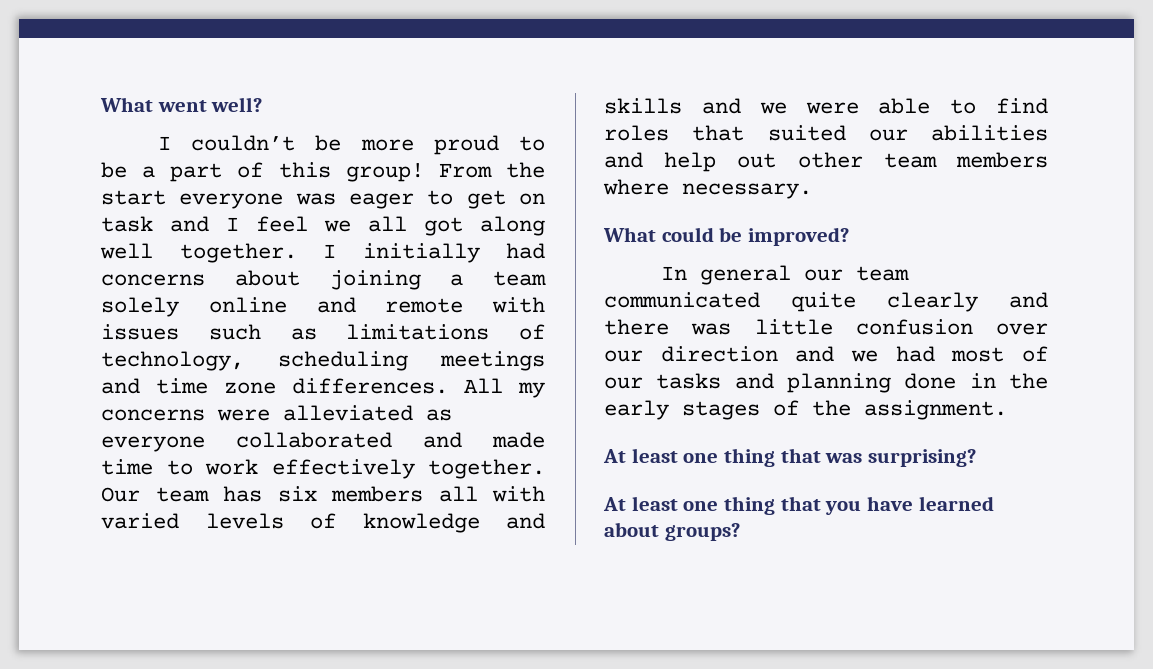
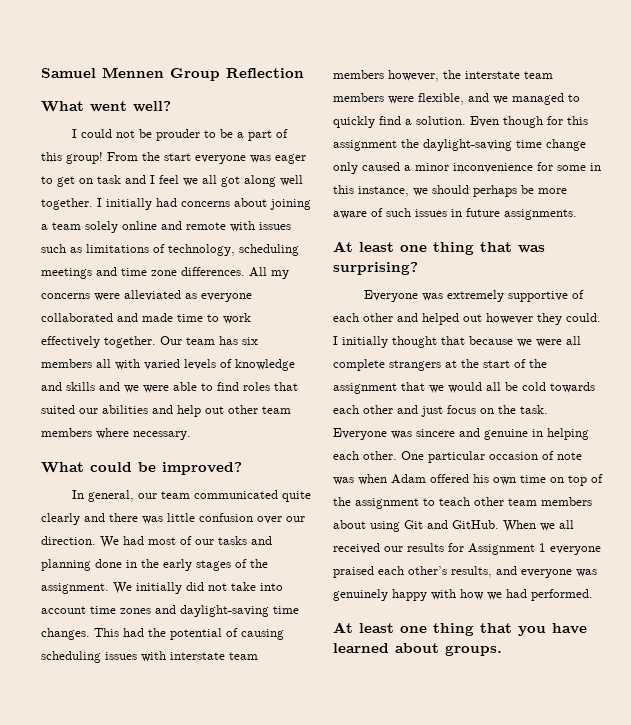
+ Samuel Mennen Group Reflection
- I couldn’t be more proud to be a part of this group!
+ I could not be prouder to be a part of this group!
- In general our team communicated quite clearly and there was little confusion over our direction and we had most of our tasks and planning done in the early stages of the assignment.
+ In general, our team communicated quite clearly and there was little confusion over our direction. We had most of our tasks and planning done in the early stages of the assignment. We initially did not take into account time zones and daylight-saving time changes. This had the potential of causing scheduling issues with interstate team members however, the interstate team members were flexible, and we managed to quickly find a solution. Even though for this assignment the daylight-saving time change only caused a minor inconvenience for some in this instance, we should perhaps be more aware of such issues in future assignments.
+ Everyone was extremely supportive of each other and helped out however they could. I initially thought that because we were all complete strangers at the start of the assignment that we would all be cold towards each other and just focus on the task. Everyone was sincere and genuine in helping each other. One particular occasion of note was when Adam offered his own time on top of the assignment to teach other team members about using Git and GitHub. When we all received our results for Assignment 1 everyone praised each other’s results, and everyone was genuinely happy with how we had performed.
- At least one thing that you have learned about groups?
+ At least one thing that you have learned about groups.

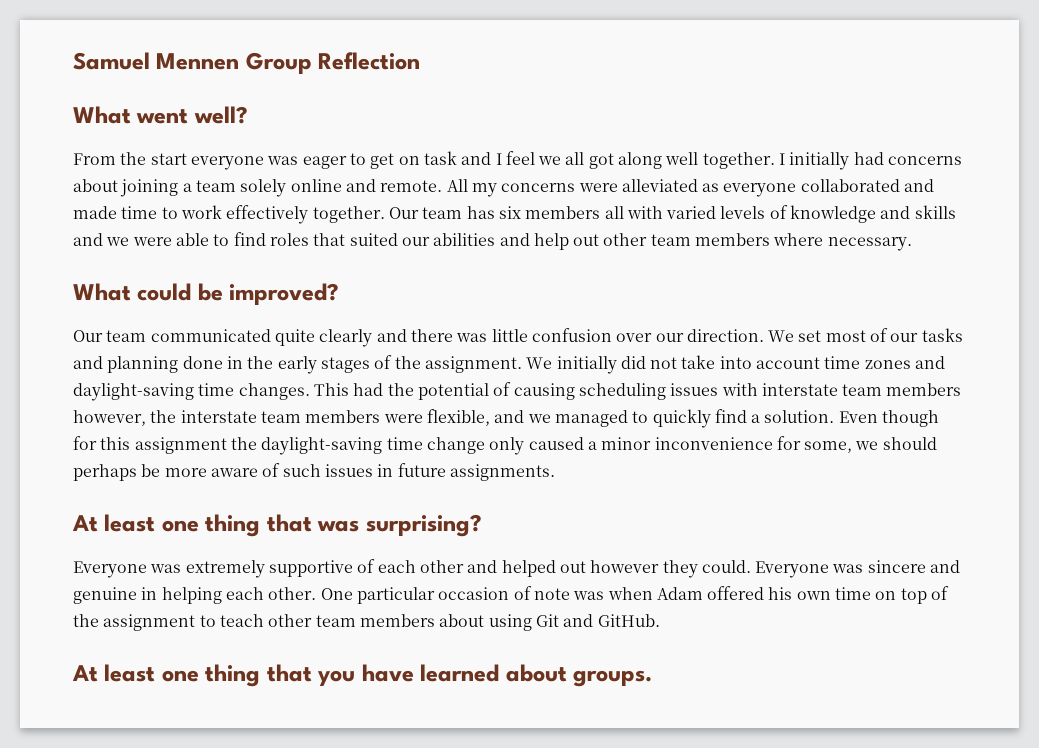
- I could not be prouder to be a part of this group!
- I initially had concerns about joining a team solely online and remote with issues such as limitations of technology, scheduling meetings and time zone differences.
+ I initially had concerns about joining a team solely online and remote.
- In general, our team communicated quite clearly and there was little confusion over our direction.
+ Our team communicated quite clearly and there was little confusion over our direction.
- We had most of our tasks and planning done in the early stages of the assignment.
+ We set most of our tasks and planning done in the early stages of the assignment.
- Even though for this assignment the daylight-saving time change only caused a minor inconvenience for some in this instance, we should perhaps be more aware of such issues in future assignments.
+ Even though for this assignment the daylight-saving time change only caused a minor inconvenience for some, we should perhaps be more aware of such issues in future assignments.
- I initially thought that because we were all complete strangers at the start of the assignment that we would all be cold towards each other and just focus on the task.
- When we all received our results for Assignment 1 everyone praised each other’s results, and everyone was genuinely happy with how we had performed.

